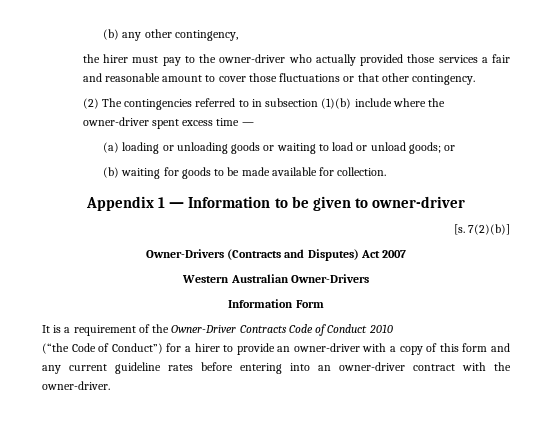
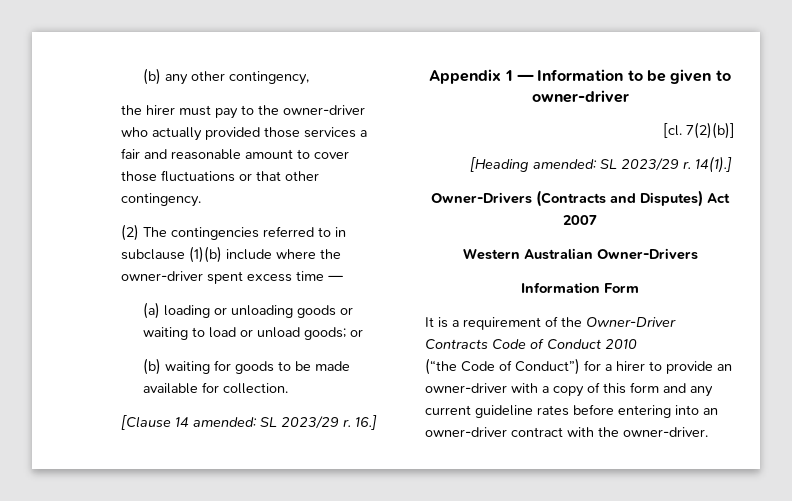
- (2) The contingencies referred to in subsection (1)(b) include where the owner-driver spent excess time —
+ (2) The contingencies referred to in subclause (1)(b) include where the owner-driver spent excess time —
+ [Clause 14 amended: SL 2023/29 r. 16.]
- [s.
+ [cl.
+ [Heading amended: SL 2023/29 r. 14(1).]

